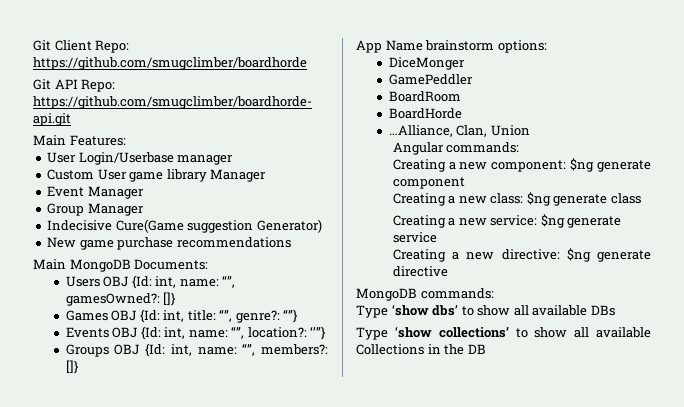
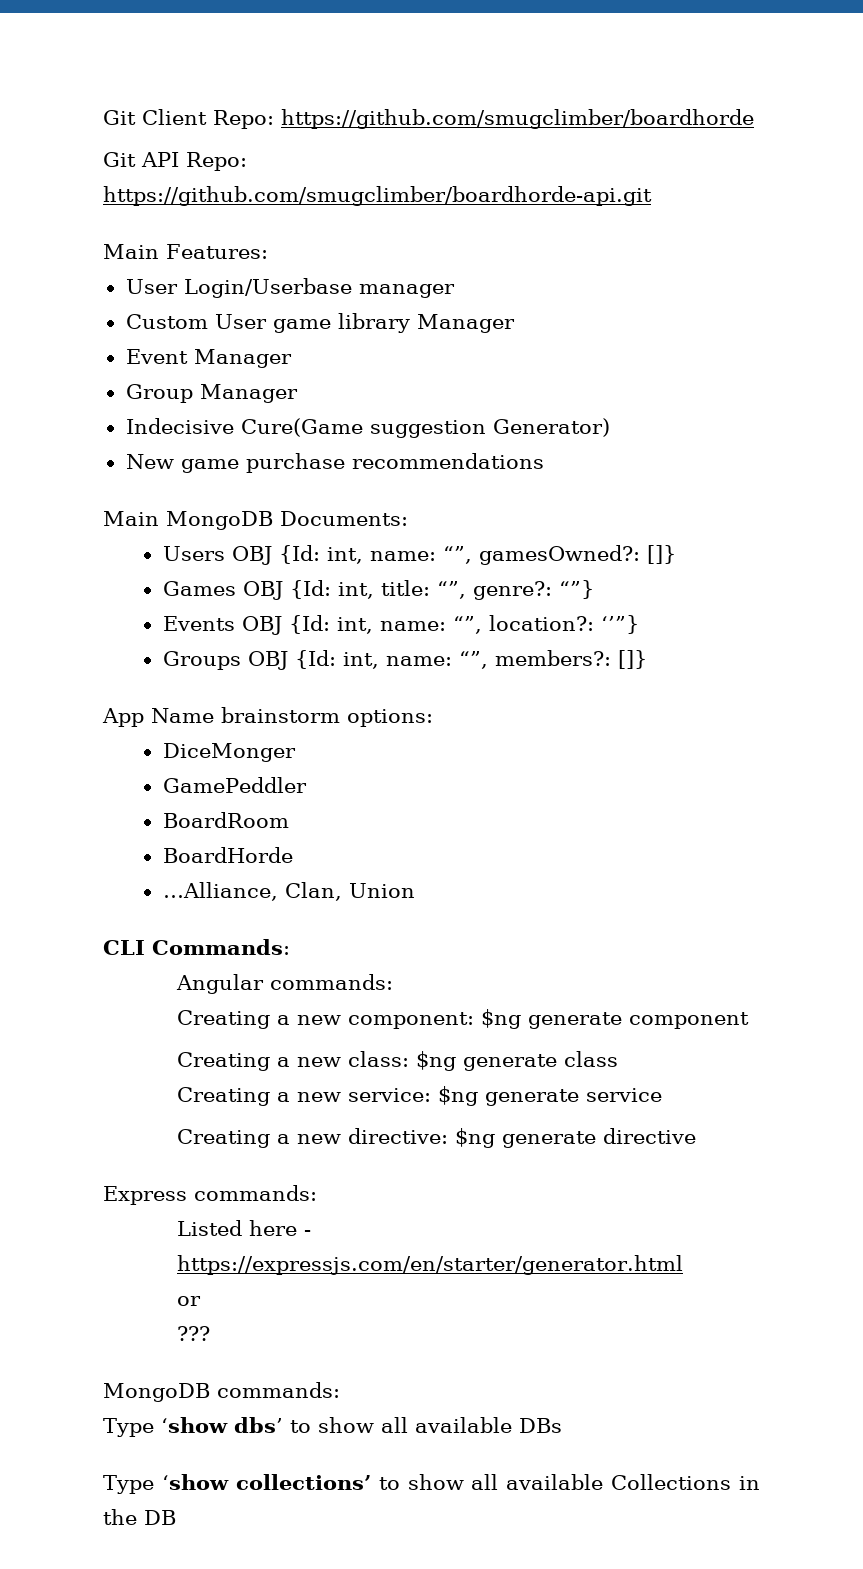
+ CLI Commands:
+ Express commands:
+ Listed here - https://expressjs.com/en/starter/generator.html
+ or
+ ???

